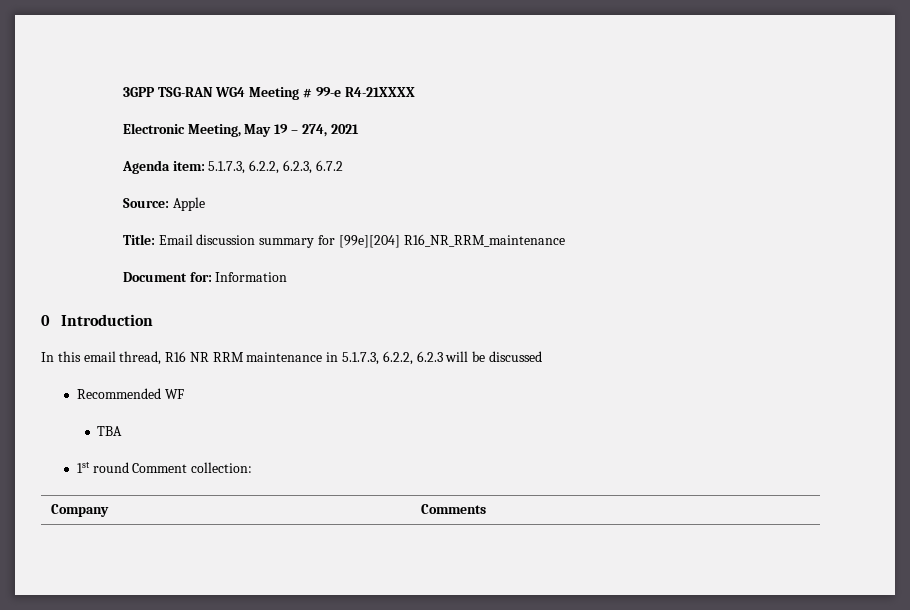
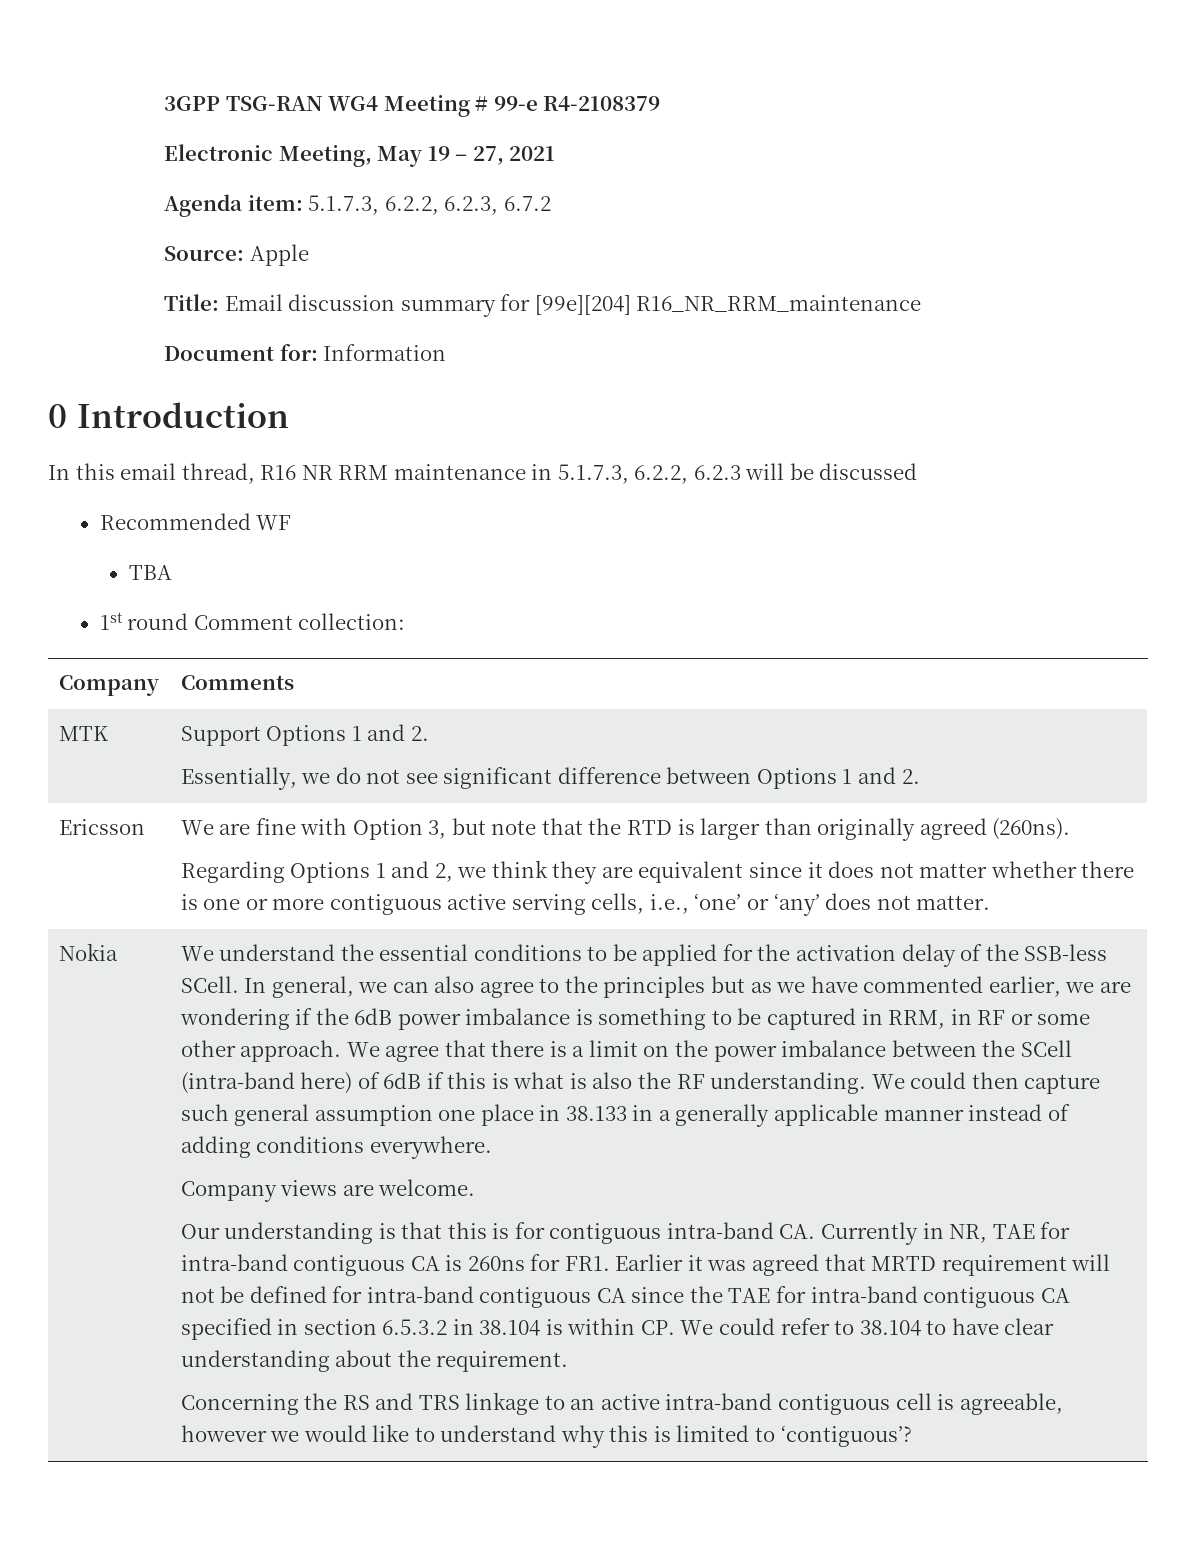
- 3GPP TSG-RAN WG4 Meeting # 99-e R4-21XXXX
+ 3GPP TSG-RAN WG4 Meeting # 99-e R4-2108379
- Electronic Meeting, May 19 – 274, 2021
+ Electronic Meeting, May 19 – 27, 2021
+ MTK | Support Options 1 and 2.
+ Essentially, we do not see significant difference between Options 1 and 2.
+ Ericsson | We are fine with Option 3, but note that the RTD is larger than originally agreed (260ns).
+ Regarding Options 1 and 2, we think they are equivalent since it does not matter whether there is one or more contiguous active serving cells, i.e., ‘one’ or ‘any’ does not matter.
+ Nokia | We understand the essential conditions to be applied for the activation delay of the SSB-less SCell. In general, we can also agree to the principles but as we have commented earlier, we are wondering if the 6dB power imbalance is something to be captured in RRM, in RF or some other approach. We agree that there is a limit on the power imbalance between the SCell (intra-band here) of 6dB if this is what is also the RF understanding. We could then capture such general assumption one place in 38.133 in a generally applicable manner instead of adding conditions everywhere.
+ Company views are welcome.
+ Our understanding is that this is for contiguous intra-band CA. Currently in NR, TAE for intra-band contiguous CA is 260ns for FR1. Earlier it was agreed that MRTD requirement will not be defined for intra-band contiguous CA since the TAE for intra-band contiguous CA specified in section 6.5.3.2 in 38.104 is within CP. We could refer to 38.104 to have clear understanding about the requirement.
+ Concerning the RS and TRS linkage to an active intra-band contiguous cell is agreeable, however we would like to understand why this is limited to ‘contiguous’?

